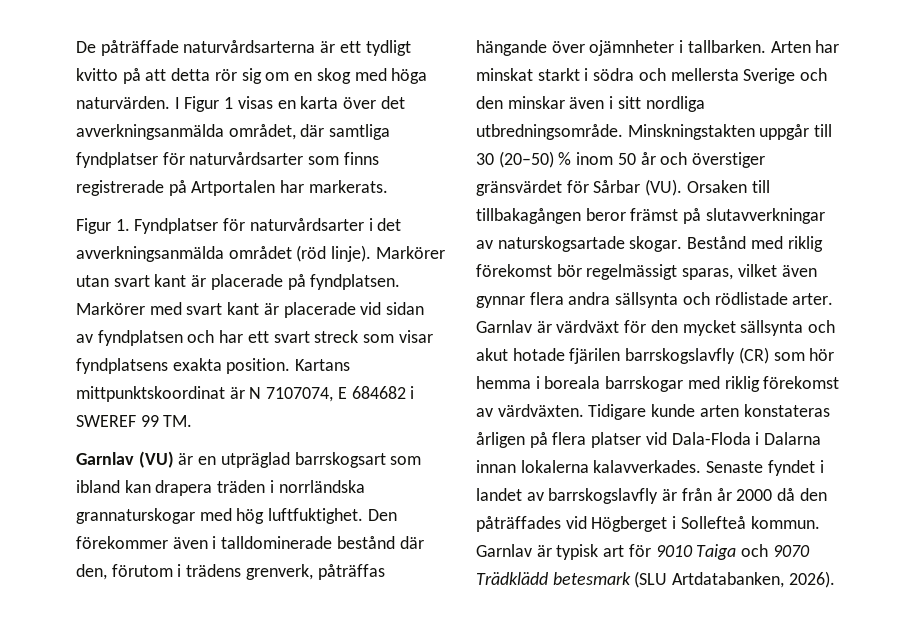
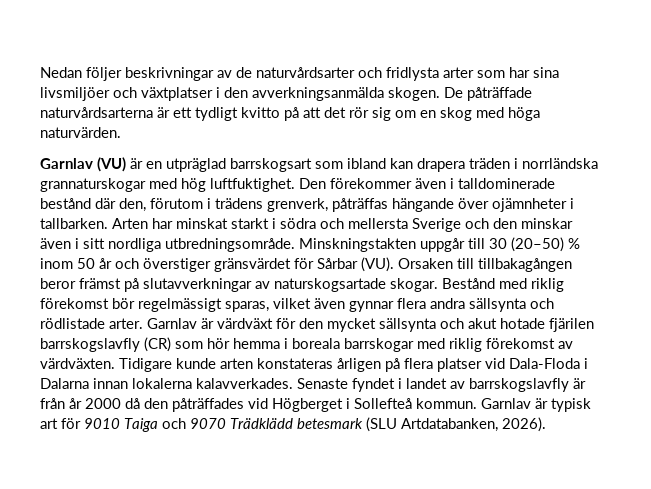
+ Nedan följer beskrivningar av de naturvårdsarter och fridlysta arter som har sina livsmiljöer och växtplatser i den avverkningsanmälda skogen.
- De påträffade naturvårdsarterna är ett tydligt kvitto på att detta rör sig om en skog med höga naturvärden. I Figur 1 visas en karta över det avverkningsanmälda området, där samtliga fyndplatser för naturvårdsarter som finns registrerade på Artportalen har markerats.
- Figur 1. Fyndplatser för naturvårdsarter i det avverkningsanmälda området (röd linje). Markörer utan svart kant är placerade på fyndplatsen. Markörer med svart kant är placerade vid sidan av fyndplatsen och har ett svart streck som visar fyndplatsens exakta position. Kartans mittpunktskoordinat är N 7107074, E 684682 i SWEREF 99 TM.
+ De påträffade naturvårdsarterna är ett tydligt kvitto på att det rör sig om en skog med höga naturvärden.

